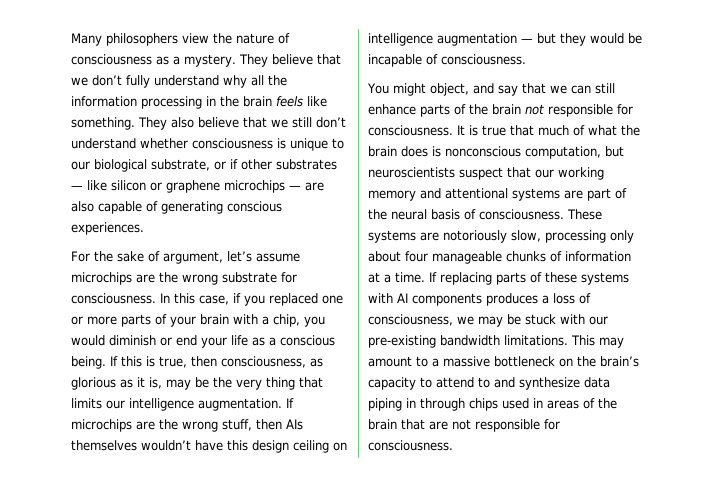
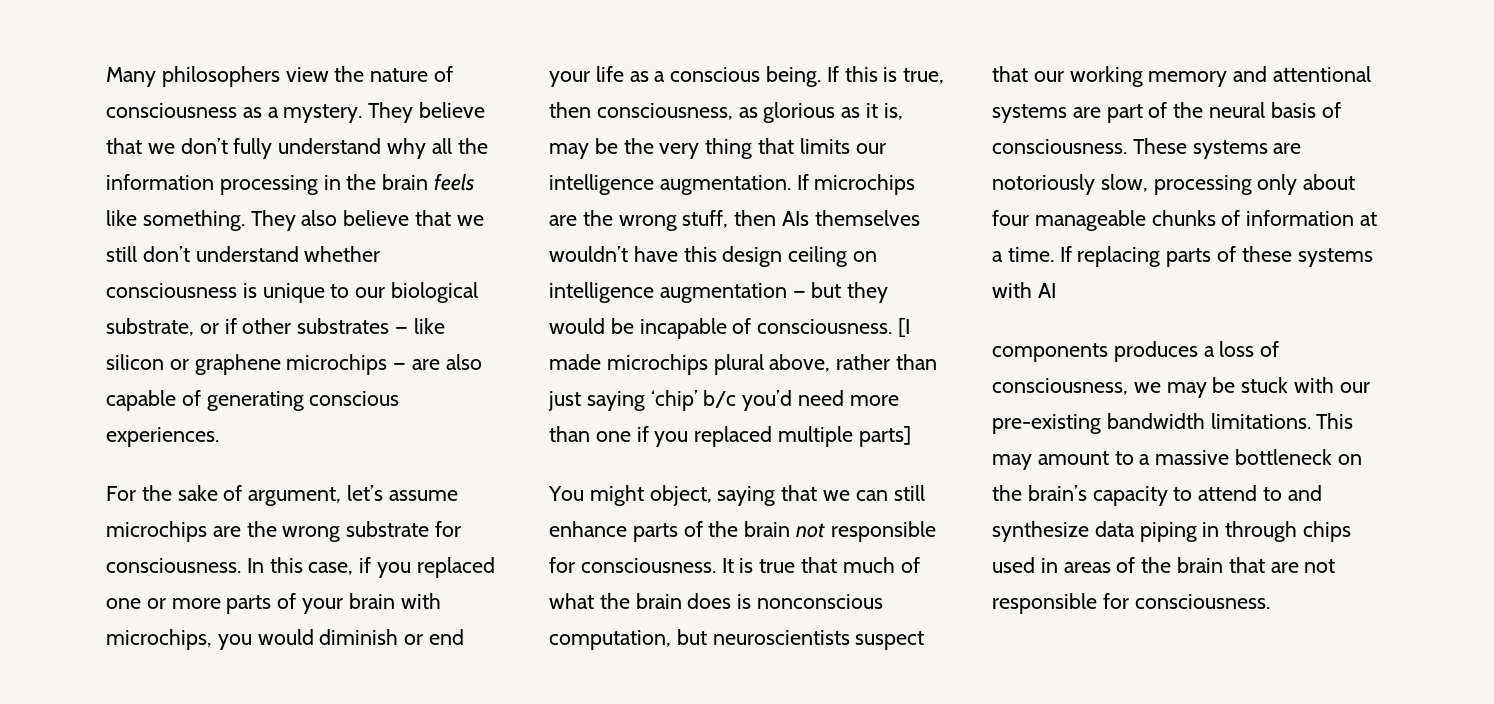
- In this case, if you replaced one or more parts of your brain with a chip, you would diminish or end your life as a conscious being.
+ In this case, if you replaced one or more parts of your brain with microchips, you would diminish or end your life as a conscious being.
+ [I made microchips plural above, rather than just saying ‘chip’ b/c you’d need more than one if you replaced multiple parts]
- You might object, and say that we can still enhance parts of the brain not responsible for consciousness.
+ You might object, saying that we can still enhance parts of the brain not responsible for consciousness.
- If replacing parts of these systems with AI components produces a loss of consciousness, we may be stuck with our pre-existing bandwidth limitations.
+ If replacing parts of these systems with AI
+ components produces a loss of consciousness, we may be stuck with our pre-existing bandwidth limitations.

